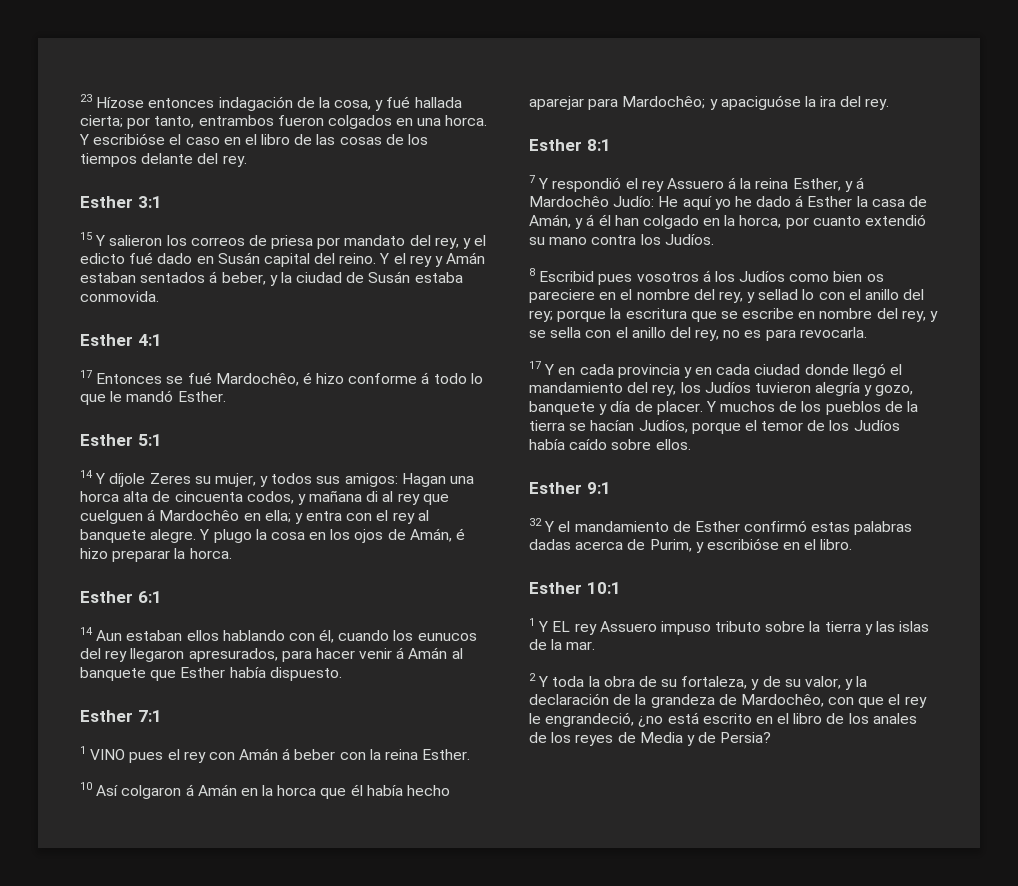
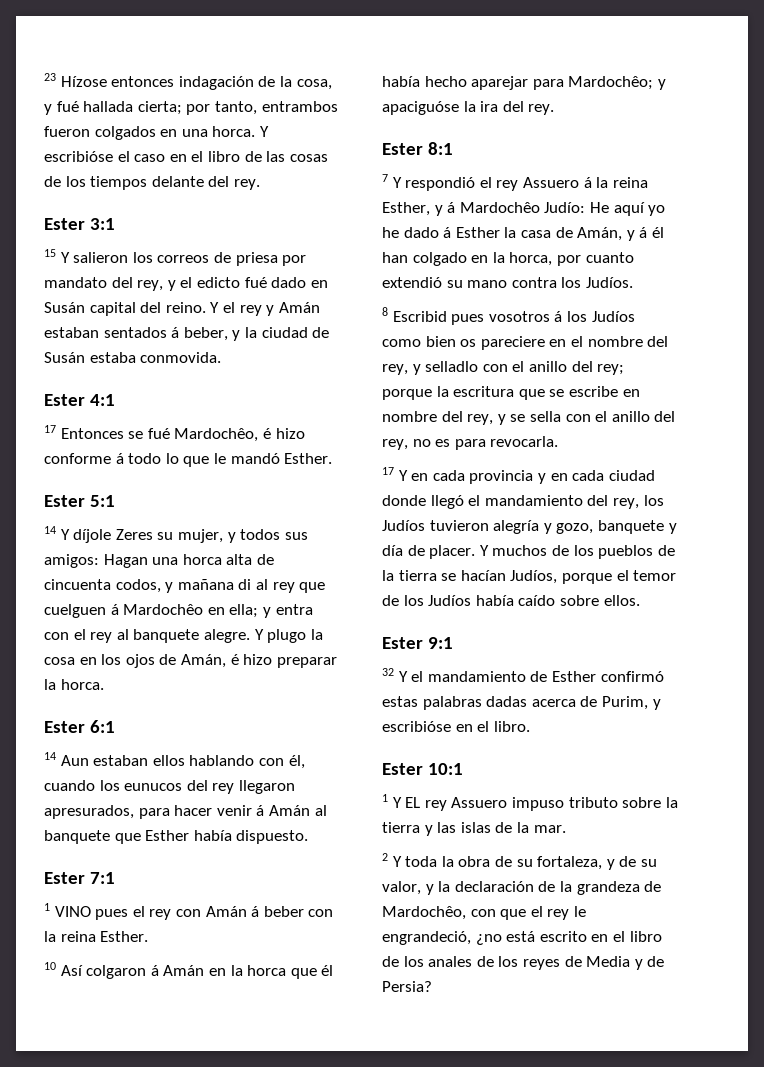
- Esther 3:1
+ Ester 3:1
- Esther 4:1
+ Ester 4:1
- Esther 5:1
+ Ester 5:1
- Esther 6:1
+ Ester 6:1
- Esther 7:1
+ Ester 7:1
- Esther 8:1
+ Ester 8:1
- 8 Escribid pues vosotros á los Judíos como bien os pareciere en el nombre del rey, y sellad lo con el anillo del rey; porque la escritura que se escribe en nombre del rey, y se sella con el anillo del rey, no es para revocarla.
+ 8 Escribid pues vosotros á los Judíos como bien os pareciere en el nombre del rey, y selladlo con el anillo del rey; porque la escritura que se escribe en nombre del rey, y se sella con el anillo del rey, no es para revocarla.
- Esther 9:1
+ Ester 9:1
- Esther 10:1
+ Ester 10:1

